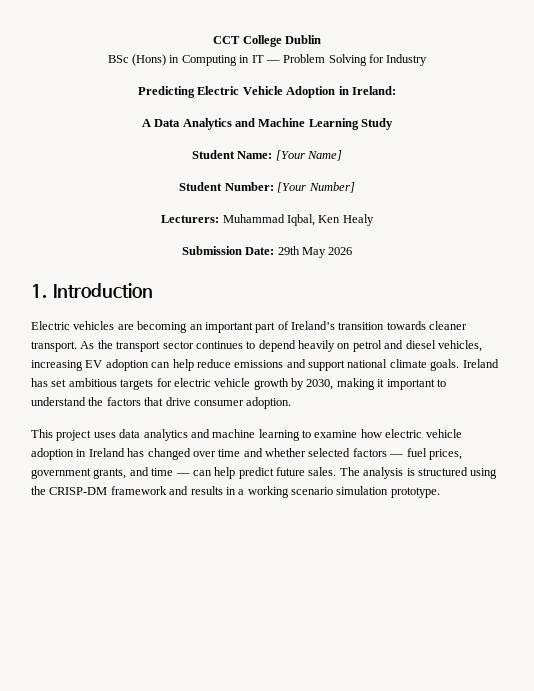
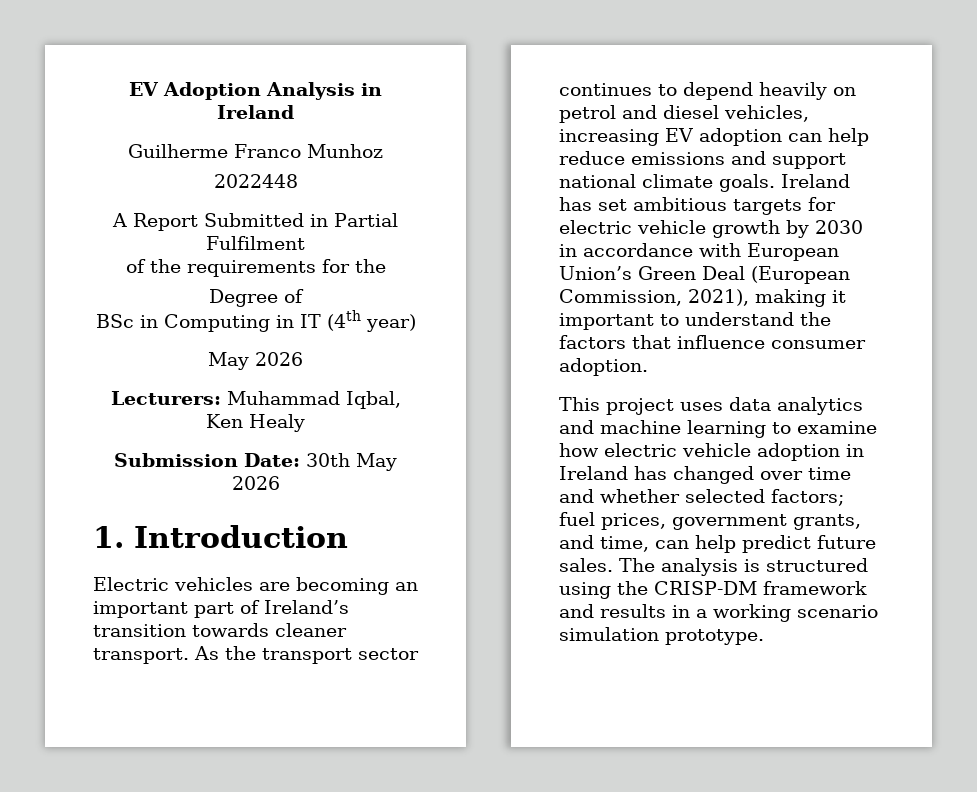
- CCT College Dublin
+ EV Adoption Analysis in Ireland
+ Guilherme Franco Munhoz
+ 2022448
+ A Report Submitted in Partial Fulfilment
+ of the requirements for the
+ Degree of
- BSc (Hons) in Computing in IT — Problem Solving for Industry
- Predicting Electric Vehicle Adoption in Ireland:
- A Data Analytics and Machine Learning Study
- Student Name: [Your Name]
- Student Number: [Your Number]
+ BSc in Computing in IT (4th year)
+ May 2026
- Submission Date: 29th May 2026
+ Submission Date: 30th May 2026
- Ireland has set ambitious targets for electric vehicle growth by 2030, making it important to understand the factors that drive consumer adoption.
+ Ireland has set ambitious targets for electric vehicle growth by 2030 in accordance with European Union’s Green Deal (European Commission, 2021), making it important to understand the factors that influence consumer adoption.
- This project uses data analytics and machine learning to examine how electric vehicle adoption in Ireland has changed over time and whether selected factors — fuel prices, government grants, and time — can help predict future sales.
+ This project uses data analytics and machine learning to examine how electric vehicle adoption in Ireland has changed over time and whether selected factors; fuel prices, government grants, and time, can help predict future sales.

